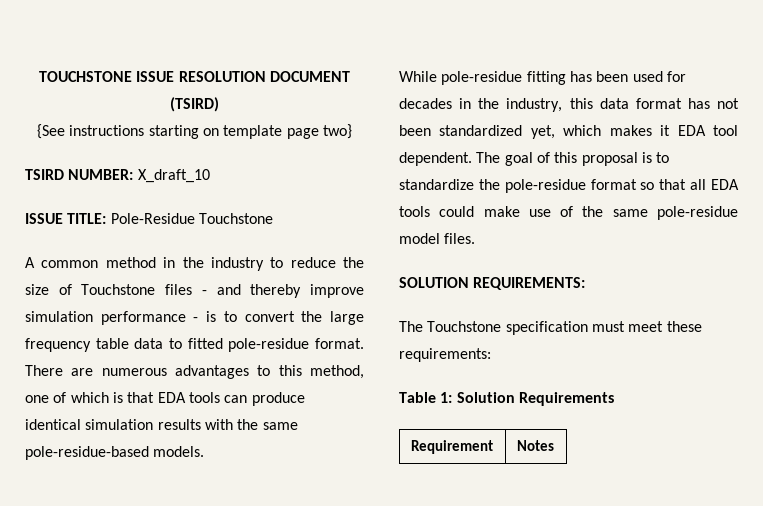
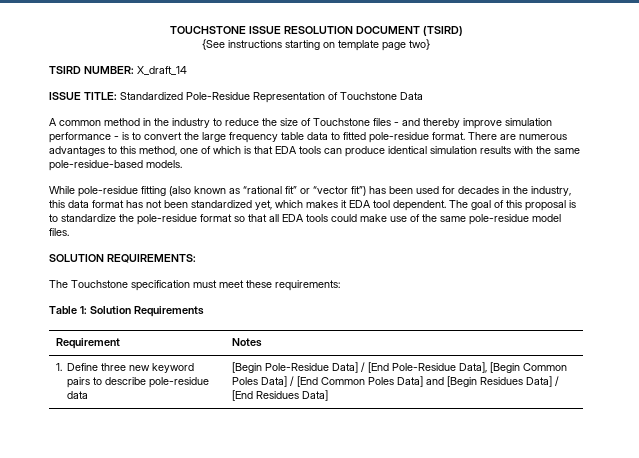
- TSIRD NUMBER: X_draft_10
+ TSIRD NUMBER: X_draft_14
- ISSUE TITLE: Pole-Residue Touchstone
+ ISSUE TITLE: Standardized Pole-Residue Representation of Touchstone Data
- While pole-residue fitting has been used for decades in the industry, this data format has not been standardized yet, which makes it EDA tool dependent.
+ While pole-residue fitting (also known as “rational fit” or “vector fit”) has been used for decades in the industry, this data format has not been standardized yet, which makes it EDA tool dependent.
+ 1. Define three new keyword pairs to describe pole-residue data | [Begin Pole-Residue Data] / [End Pole-Residue Data], [Begin Common Poles Data] / [End Common Poles Data] and [Begin Residues Data] / [End Residues Data]

